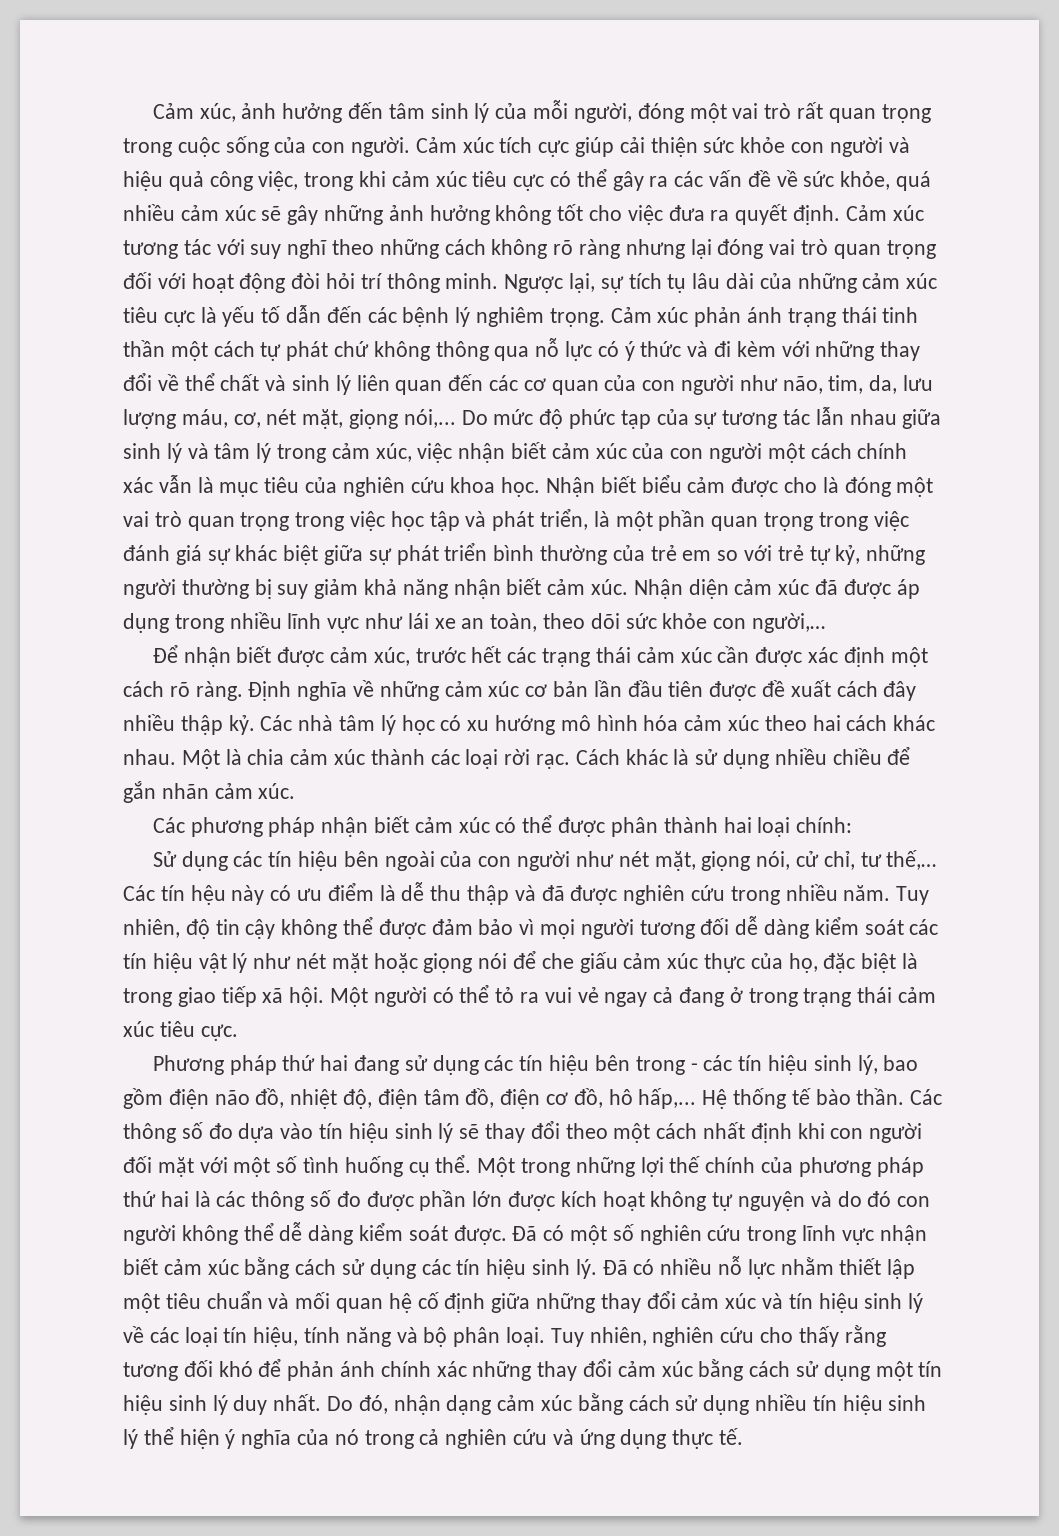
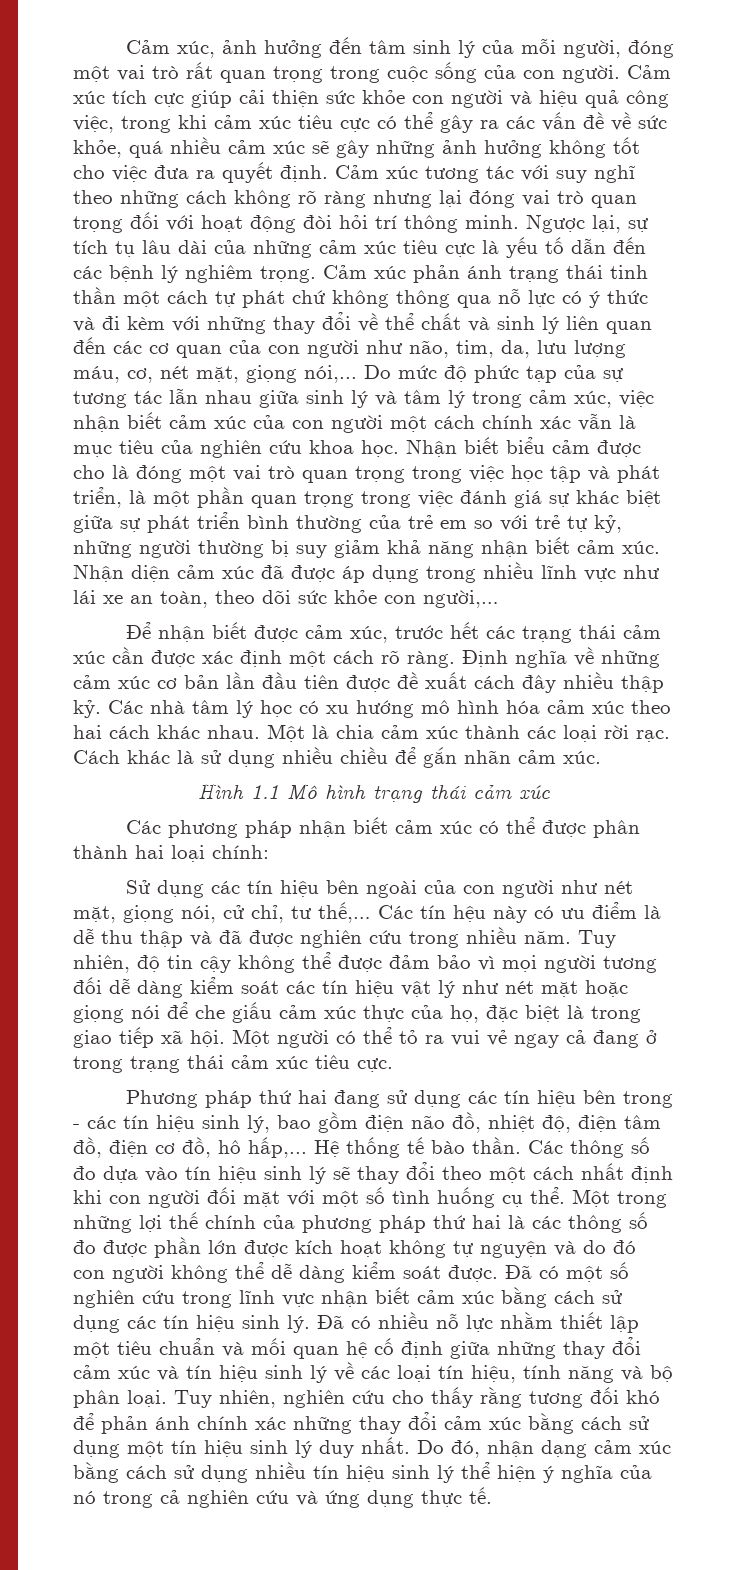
+ Hình 1.1 Mô hình trạng thái cảm xúc

